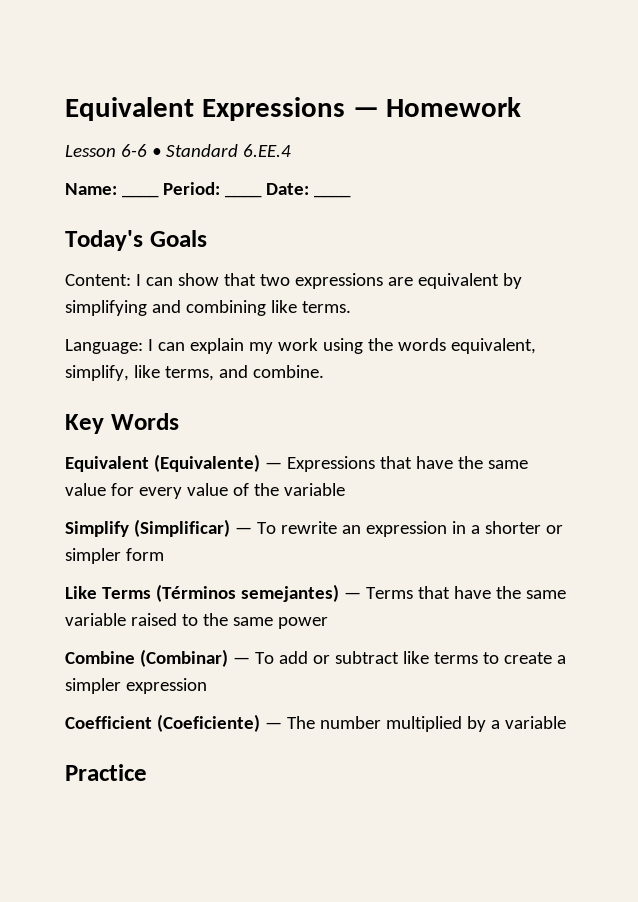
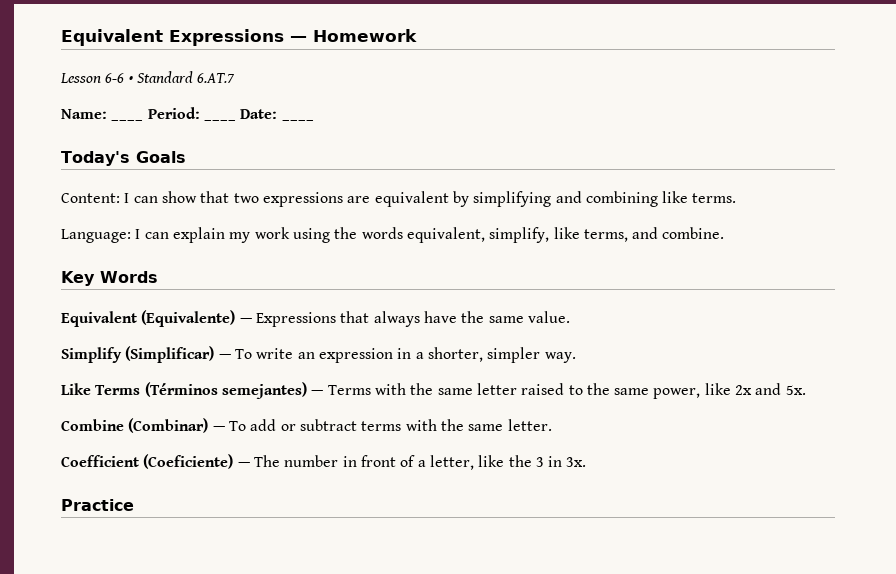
- Lesson 6-6 • Standard 6.EE.4
+ Lesson 6-6 • Standard 6.AT.7
- Equivalent (Equivalente) — Expressions that have the same value for every value of the variable
+ Equivalent (Equivalente) — Expressions that always have the same value.
- Simplify (Simplificar) — To rewrite an expression in a shorter or simpler form
+ Simplify (Simplificar) — To write an expression in a shorter, simpler way.
- Like Terms (Términos semejantes) — Terms that have the same variable raised to the same power
+ Like Terms (Términos semejantes) — Terms with the same letter raised to the same power, like 2x and 5x.
- Combine (Combinar) — To add or subtract like terms to create a simpler expression
+ Combine (Combinar) — To add or subtract terms with the same letter.
- Coefficient (Coeficiente) — The number multiplied by a variable
+ Coefficient (Coeficiente) — The number in front of a letter, like the 3 in 3x.

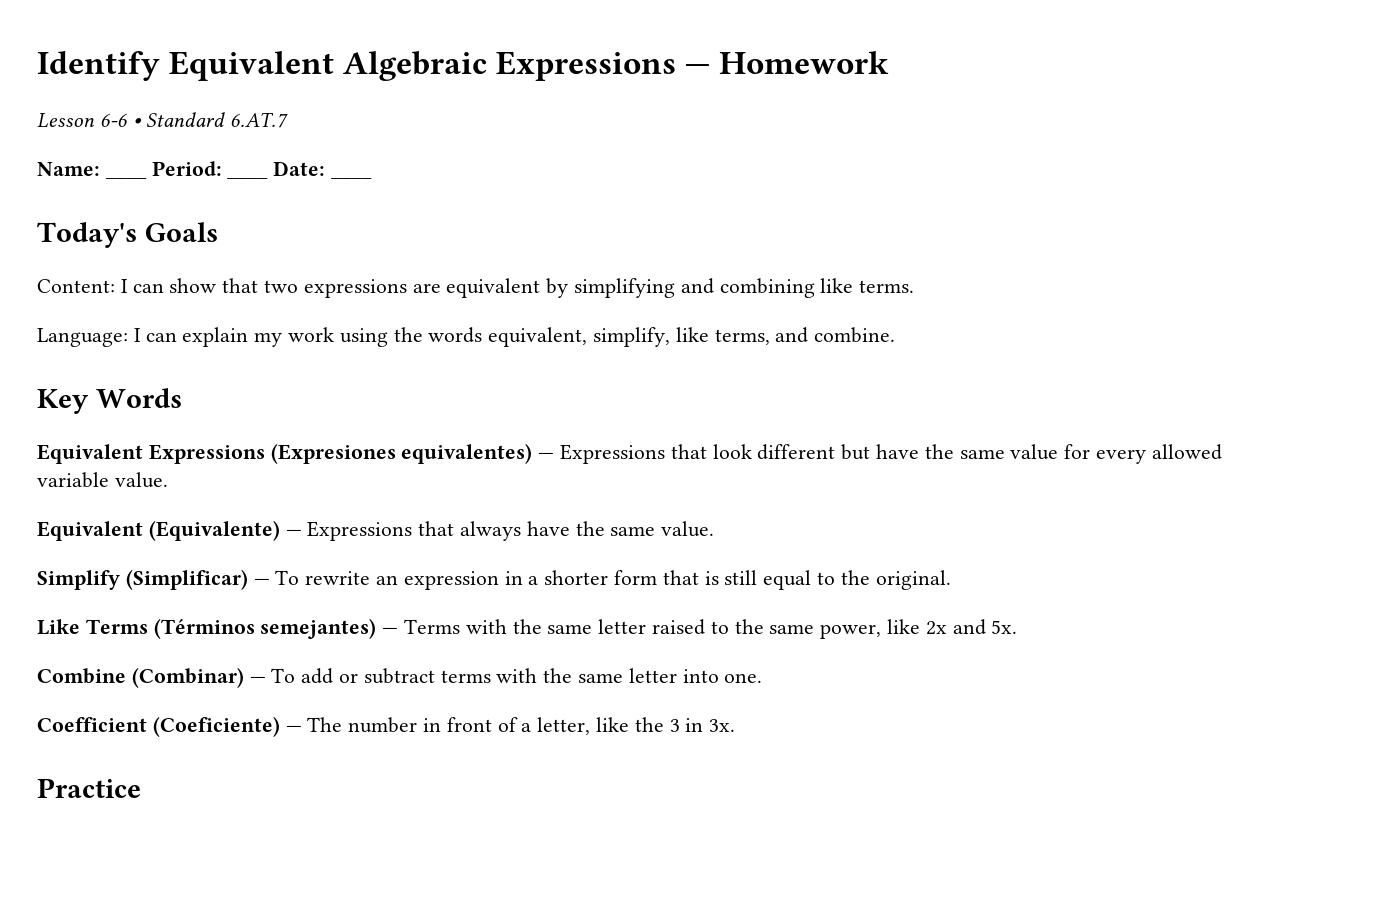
- Equivalent Expressions — Homework
+ Identify Equivalent Algebraic Expressions — Homework
+ Equivalent Expressions (Expresiones equivalentes) — Expressions that look different but have the same value for every allowed variable value.
- Simplify (Simplificar) — To write an expression in a shorter, simpler way.
+ Simplify (Simplificar) — To rewrite an expression in a shorter form that is still equal to the original.
- Combine (Combinar) — To add or subtract terms with the same letter.
+ Combine (Combinar) — To add or subtract terms with the same letter into one.

